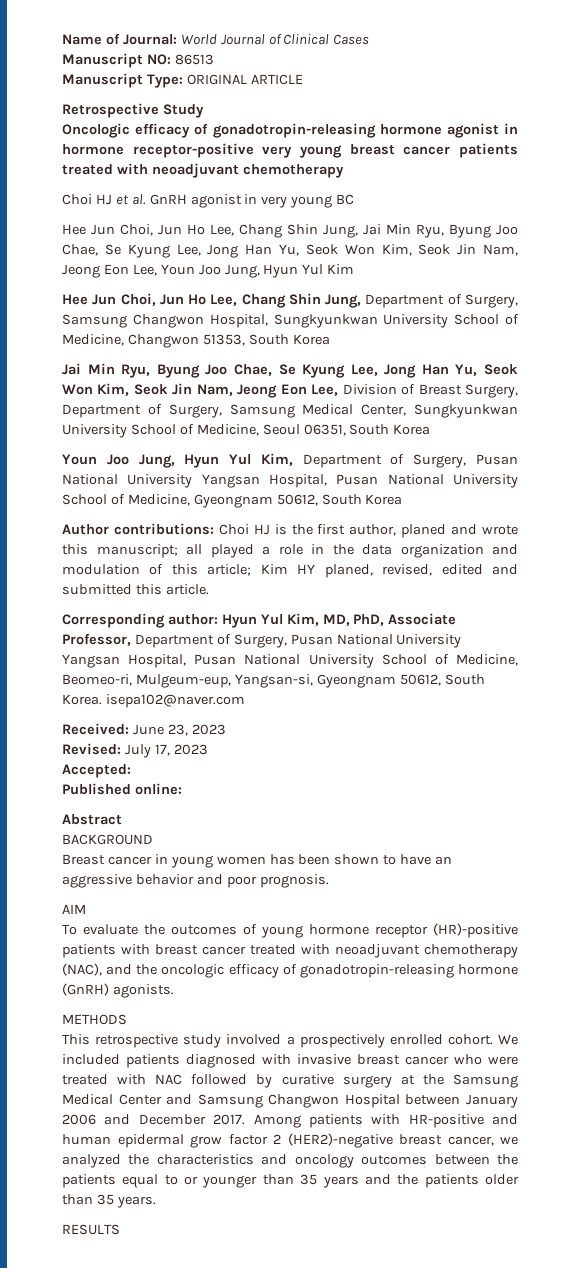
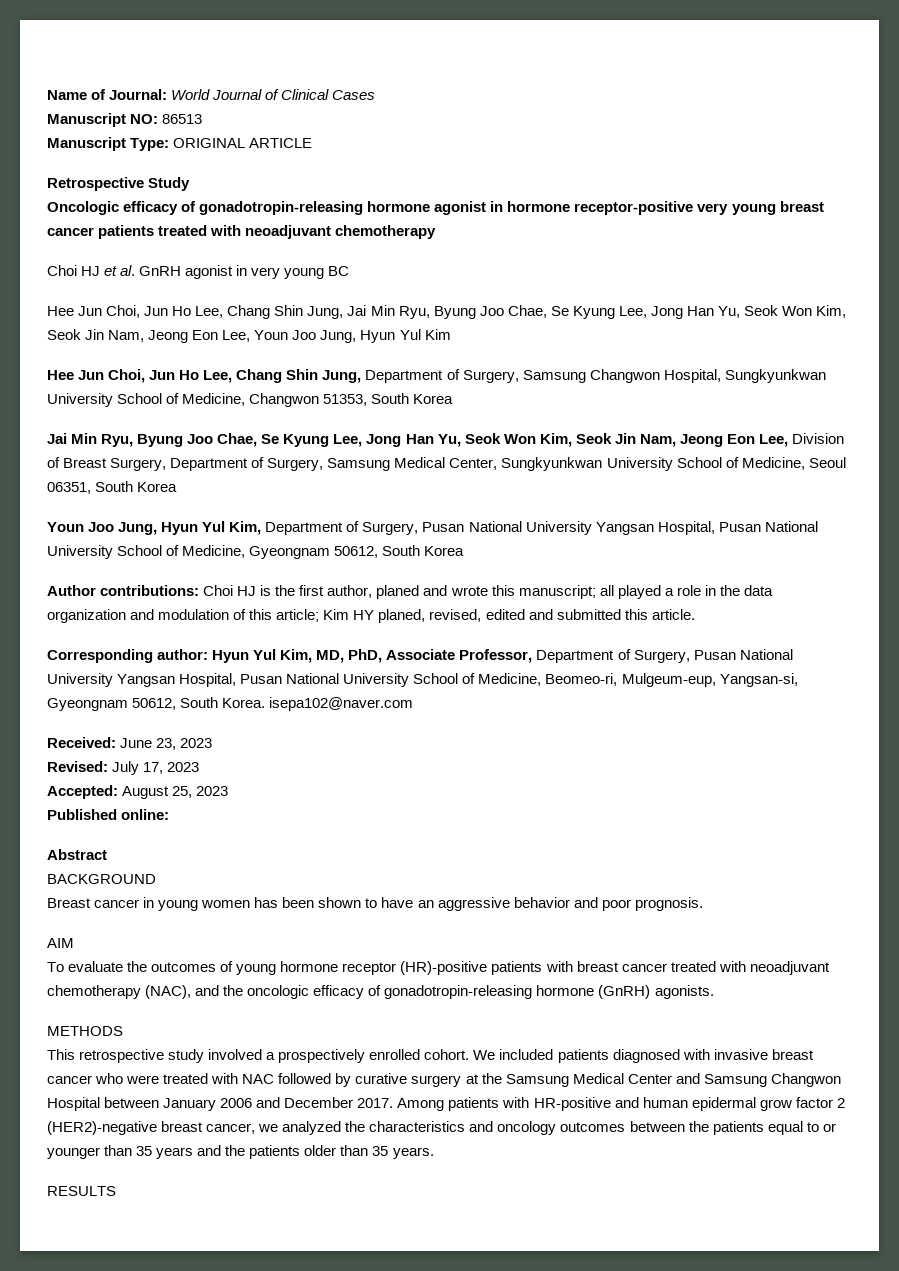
- Accepted:
+ Accepted: August 25, 2023

